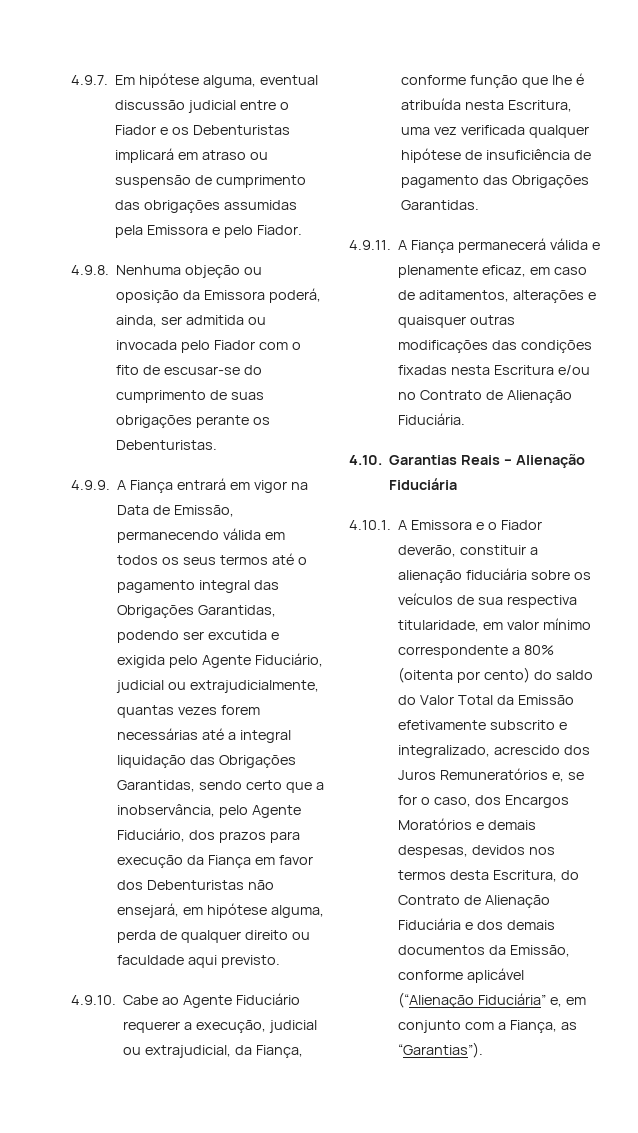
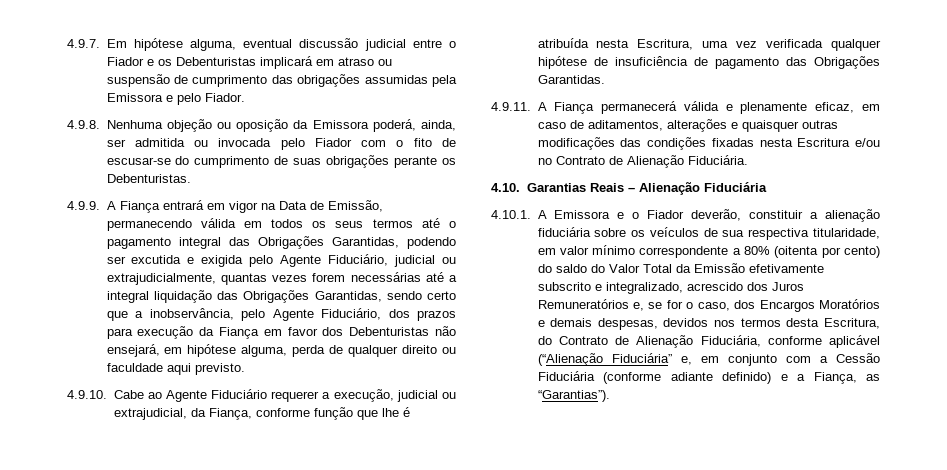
- 4.10.1. A Emissora e o Fiador deverão, constituir a alienação fiduciária sobre os veículos de sua respectiva titularidade, em valor mínimo correspondente a 80% (oitenta por cento) do saldo do Valor Total da Emissão efetivamente subscrito e integralizado, acrescido dos Juros Remuneratórios e, se for o caso, dos Encargos Moratórios e demais despesas, devidos nos termos desta Escritura, do Contrato de Alienação Fiduciária e dos demais documentos da Emissão, conforme aplicável (“Alienação Fiduciária” e, em conjunto com a Fiança, as “Garantias”).
+ 4.10.1. A Emissora e o Fiador deverão, constituir a alienação fiduciária sobre os veículos de sua respectiva titularidade, em valor mínimo correspondente a 80% (oitenta por cento) do saldo do Valor Total da Emissão efetivamente subscrito e integralizado, acrescido dos Juros Remuneratórios e, se for o caso, dos Encargos Moratórios e demais despesas, devidos nos termos desta Escritura, do Contrato de Alienação Fiduciária, conforme aplicável (“Alienação Fiduciária” e, em conjunto com a Cessão Fiduciária (conforme adiante definido) e a Fiança, as “Garantias”).

